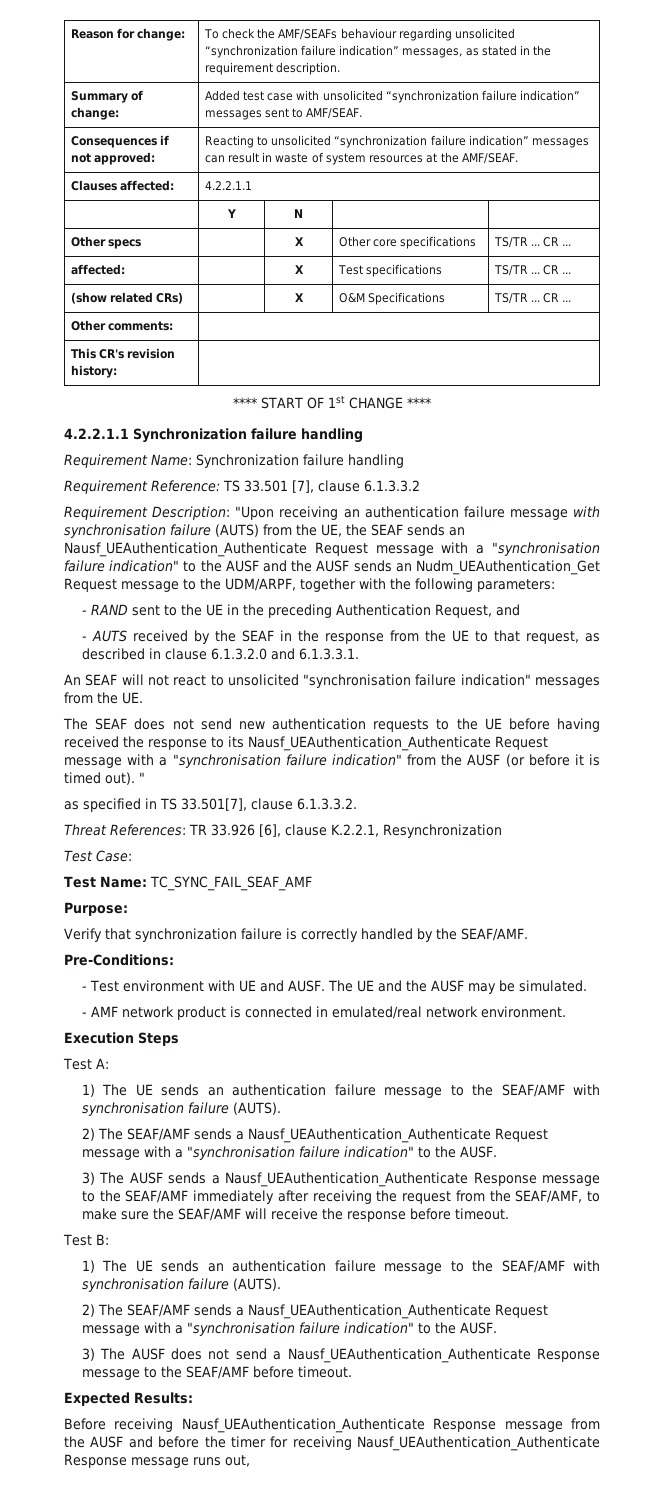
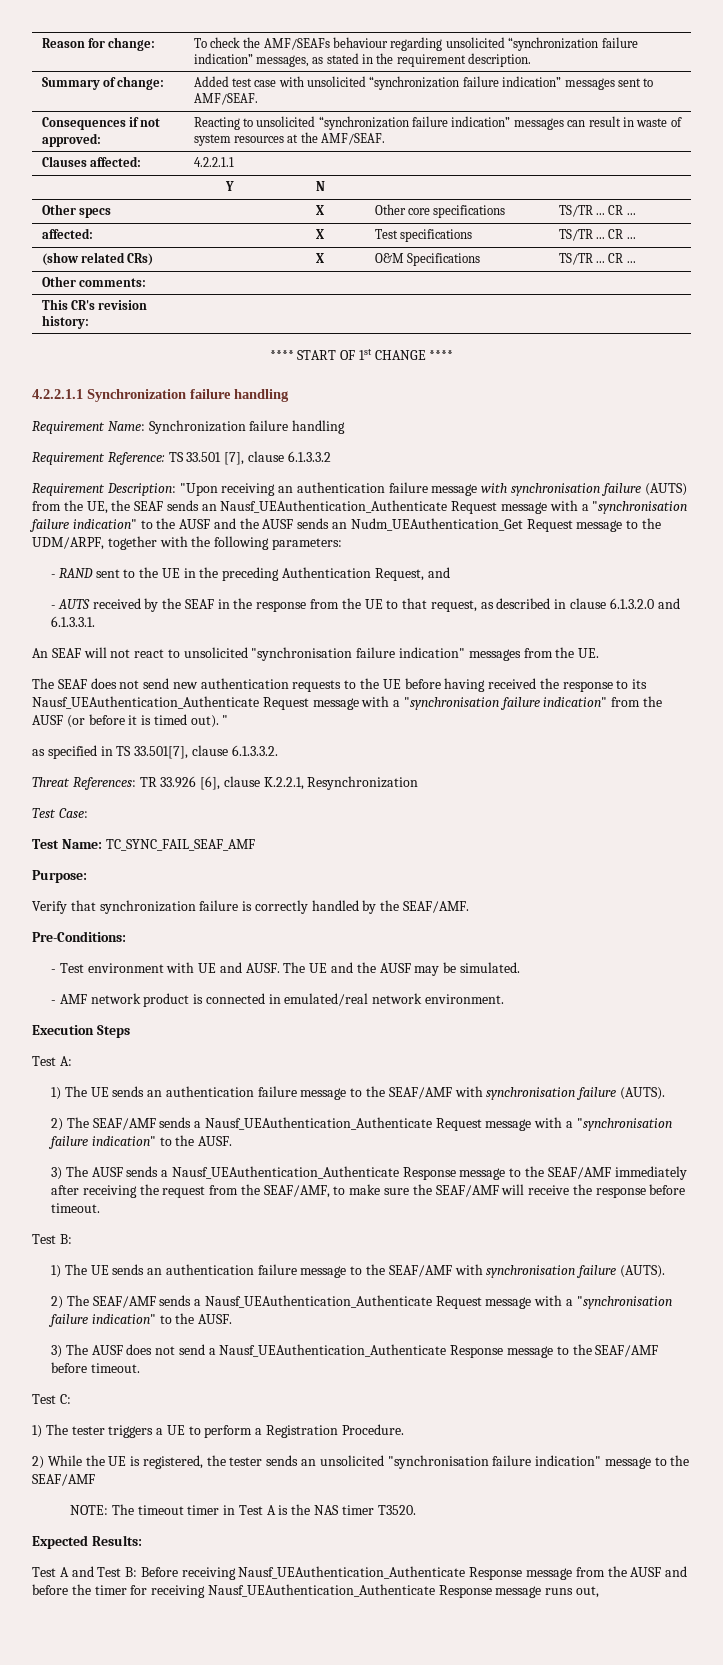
+ Test C:
+ 1) The tester triggers a UE to perform a Registration Procedure.
+ 2) While the UE is registered, the tester sends an unsolicited "synchronisation failure indication" message to the SEAF/AMF
+ NOTE: The timeout timer in Test A is the NAS timer T3520.
  Expected Results:
- Before receiving Nausf_UEAuthentication_Authenticate Response message from the AUSF and before the timer for receiving Nausf_UEAuthentication_Authenticate Response message runs out,
+ Test A and Test B: Before receiving Nausf_UEAuthentication_Authenticate Response message from the AUSF and before the timer for receiving Nausf_UEAuthentication_Authenticate Response message runs out,

